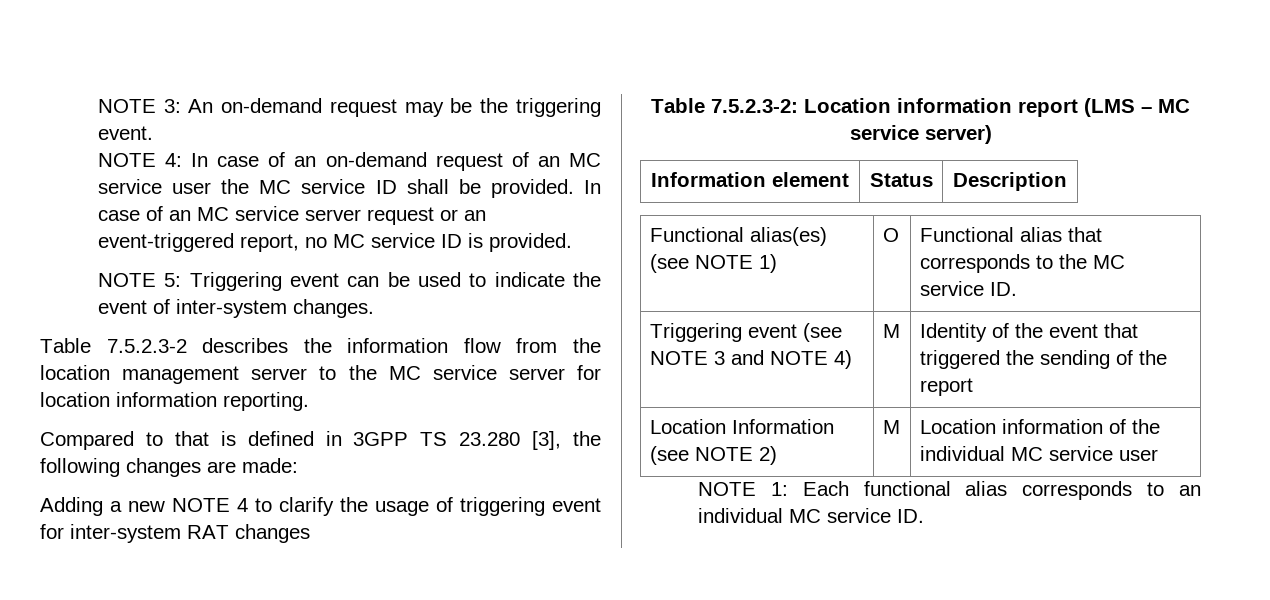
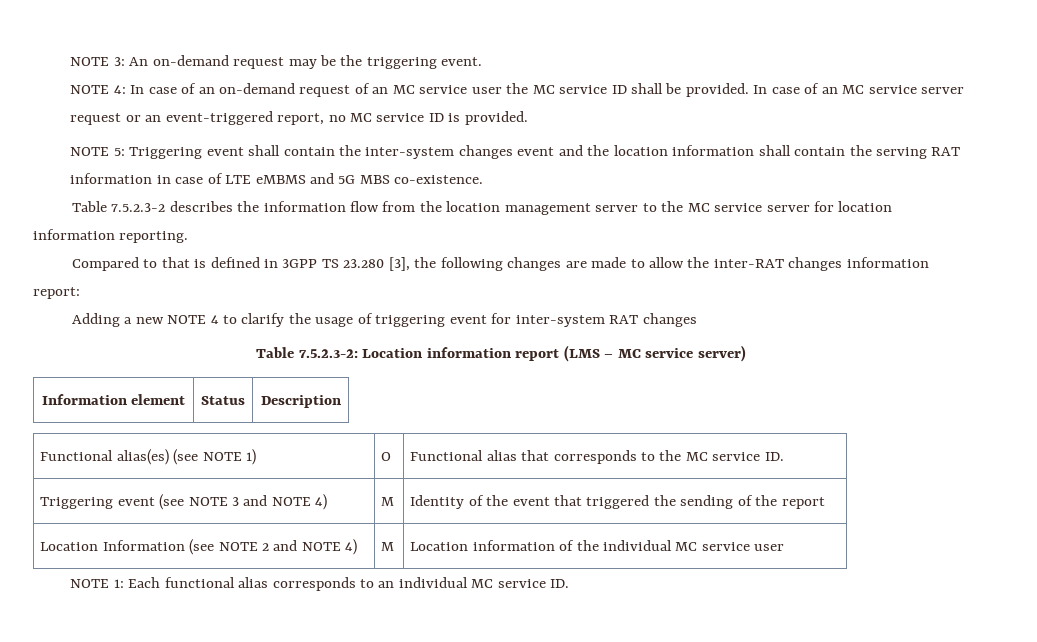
- NOTE 5: Triggering event can be used to indicate the event of inter-system changes.
+ NOTE 5: Triggering event shall contain the inter-system changes event and the location information shall contain the serving RAT information in case of LTE eMBMS and 5G MBS co-existence.
- Compared to that is defined in 3GPP TS 23.280 [3], the following changes are made:
+ Compared to that is defined in 3GPP TS 23.280 [3], the following changes are made to allow the inter-RAT changes information report:
- Location Information (see NOTE 2) | M | Location information of the individual MC service user
+ Location Information (see NOTE 2 and NOTE 4) | M | Location information of the individual MC service user

